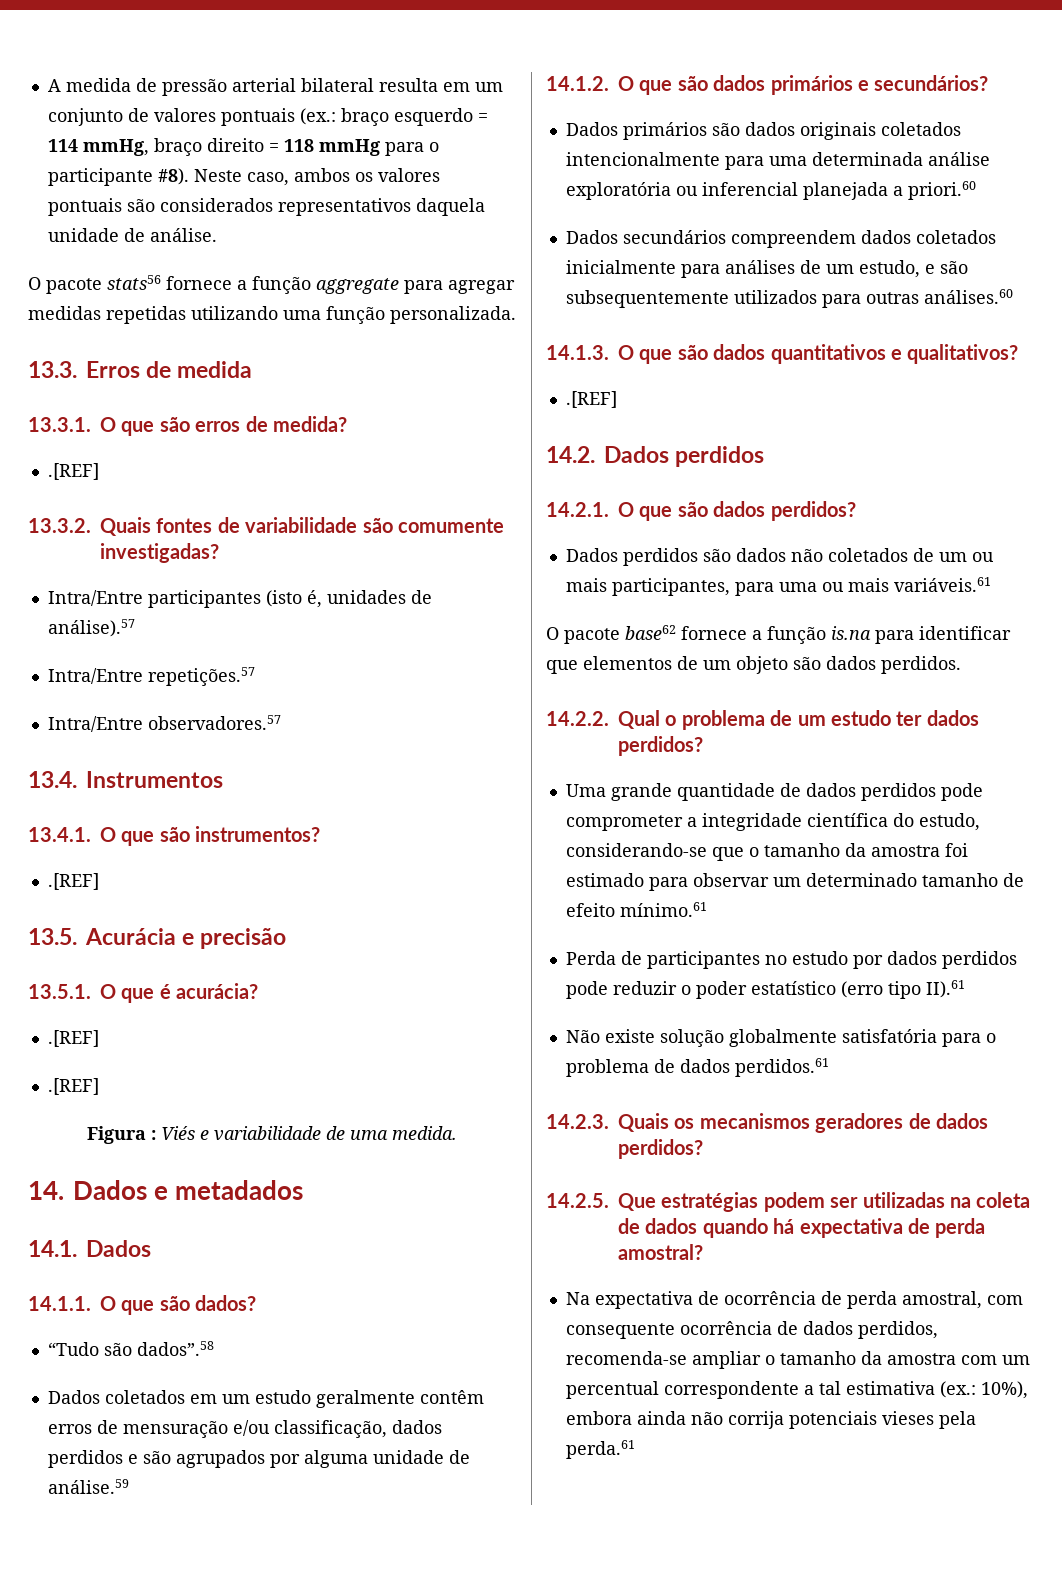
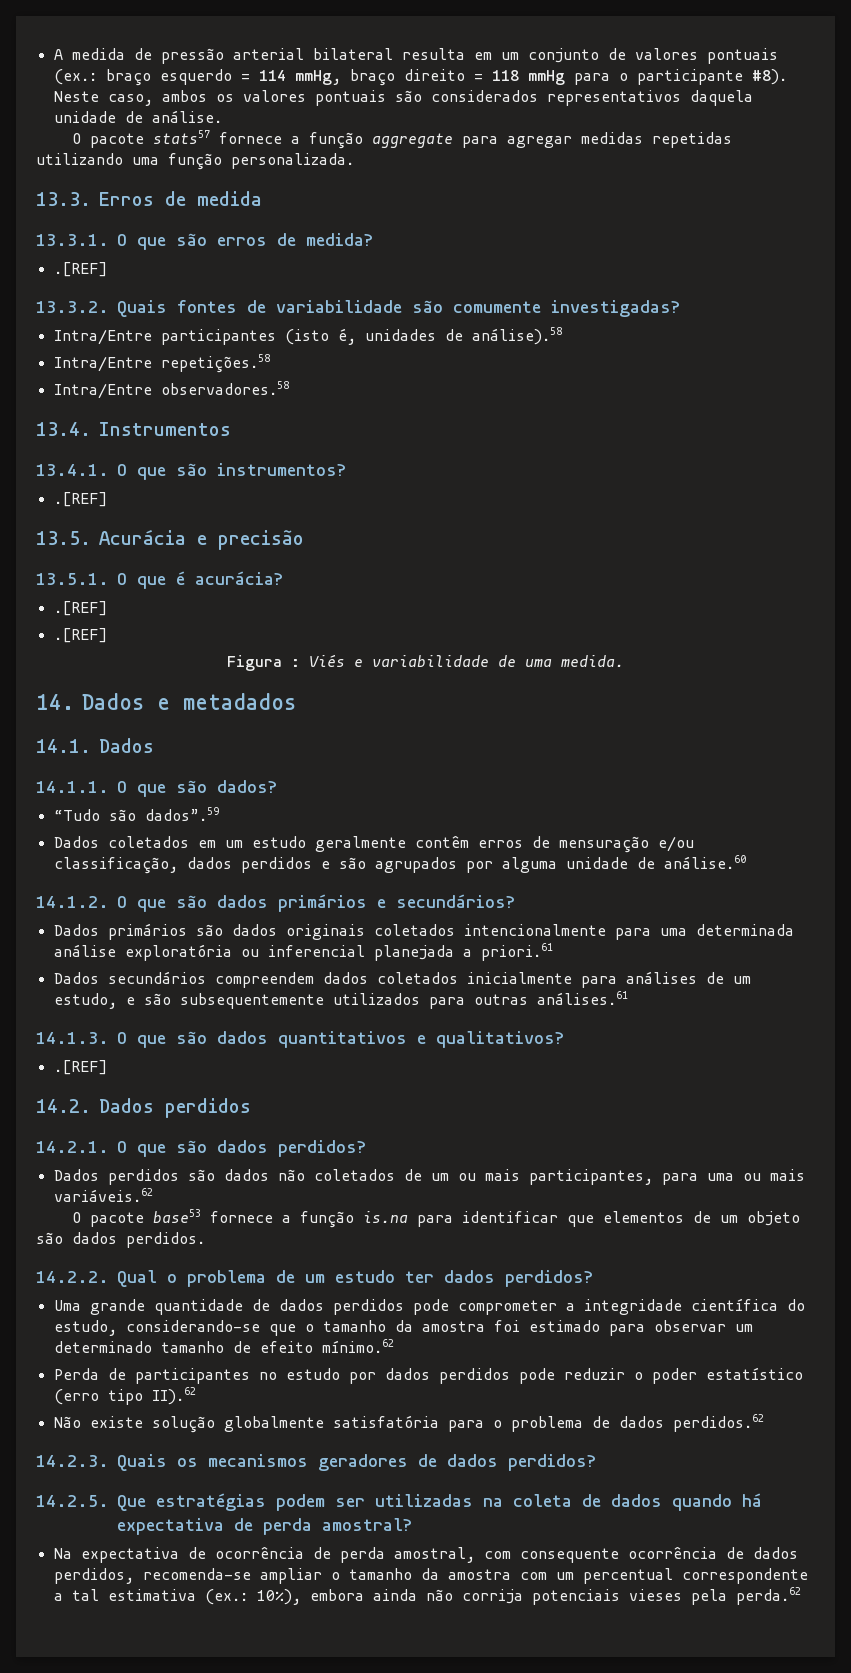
- O pacote stats56 fornece a função aggregate para agregar medidas repetidas utilizando uma função personalizada.
+ O pacote stats57 fornece a função aggregate para agregar medidas repetidas utilizando uma função personalizada.
- Intra/Entre participantes (isto é, unidades de análise).57
- Intra/Entre repetições.57
- Intra/Entre observadores.57
+ Intra/Entre participantes (isto é, unidades de análise).58
+ Intra/Entre repetições.58
+ Intra/Entre observadores.58
- “Tudo são dados”.58
+ “Tudo são dados”.59
- Dados coletados em um estudo geralmente contêm erros de mensuração e/ou classificação, dados perdidos e são agrupados por alguma unidade de análise.59
+ Dados coletados em um estudo geralmente contêm erros de mensuração e/ou classificação, dados perdidos e são agrupados por alguma unidade de análise.60
- Dados primários são dados originais coletados intencionalmente para uma determinada análise exploratória ou inferencial planejada a priori.60
+ Dados primários são dados originais coletados intencionalmente para uma determinada análise exploratória ou inferencial planejada a priori.61
- Dados secundários compreendem dados coletados inicialmente para análises de um estudo, e são subsequentemente utilizados para outras análises.60
+ Dados secundários compreendem dados coletados inicialmente para análises de um estudo, e são subsequentemente utilizados para outras análises.61
- Dados perdidos são dados não coletados de um ou mais participantes, para uma ou mais variáveis.61
- O pacote base62 fornece a função is.na para identificar que elementos de um objeto são dados perdidos.
+ Dados perdidos são dados não coletados de um ou mais participantes, para uma ou mais variáveis.62
+ O pacote base53 fornece a função is.na para identificar que elementos de um objeto são dados perdidos.
- Uma grande quantidade de dados perdidos pode comprometer a integridade científica do estudo, considerando-se que o tamanho da amostra foi estimado para observar um determinado tamanho de efeito mínimo.61
+ Uma grande quantidade de dados perdidos pode comprometer a integridade científica do estudo, considerando-se que o tamanho da amostra foi estimado para observar um determinado tamanho de efeito mínimo.62
- Perda de participantes no estudo por dados perdidos pode reduzir o poder estatístico (erro tipo II).61
+ Perda de participantes no estudo por dados perdidos pode reduzir o poder estatístico (erro tipo II).62
- Não existe solução globalmente satisfatória para o problema de dados perdidos.61
+ Não existe solução globalmente satisfatória para o problema de dados perdidos.62
- Na expectativa de ocorrência de perda amostral, com consequente ocorrência de dados perdidos, recomenda-se ampliar o tamanho da amostra com um percentual correspondente a tal estimativa (ex.: 10%), embora ainda não corrija potenciais vieses pela perda.61
+ Na expectativa de ocorrência de perda amostral, com consequente ocorrência de dados perdidos, recomenda-se ampliar o tamanho da amostra com um percentual correspondente a tal estimativa (ex.: 10%), embora ainda não corrija potenciais vieses pela perda.62

